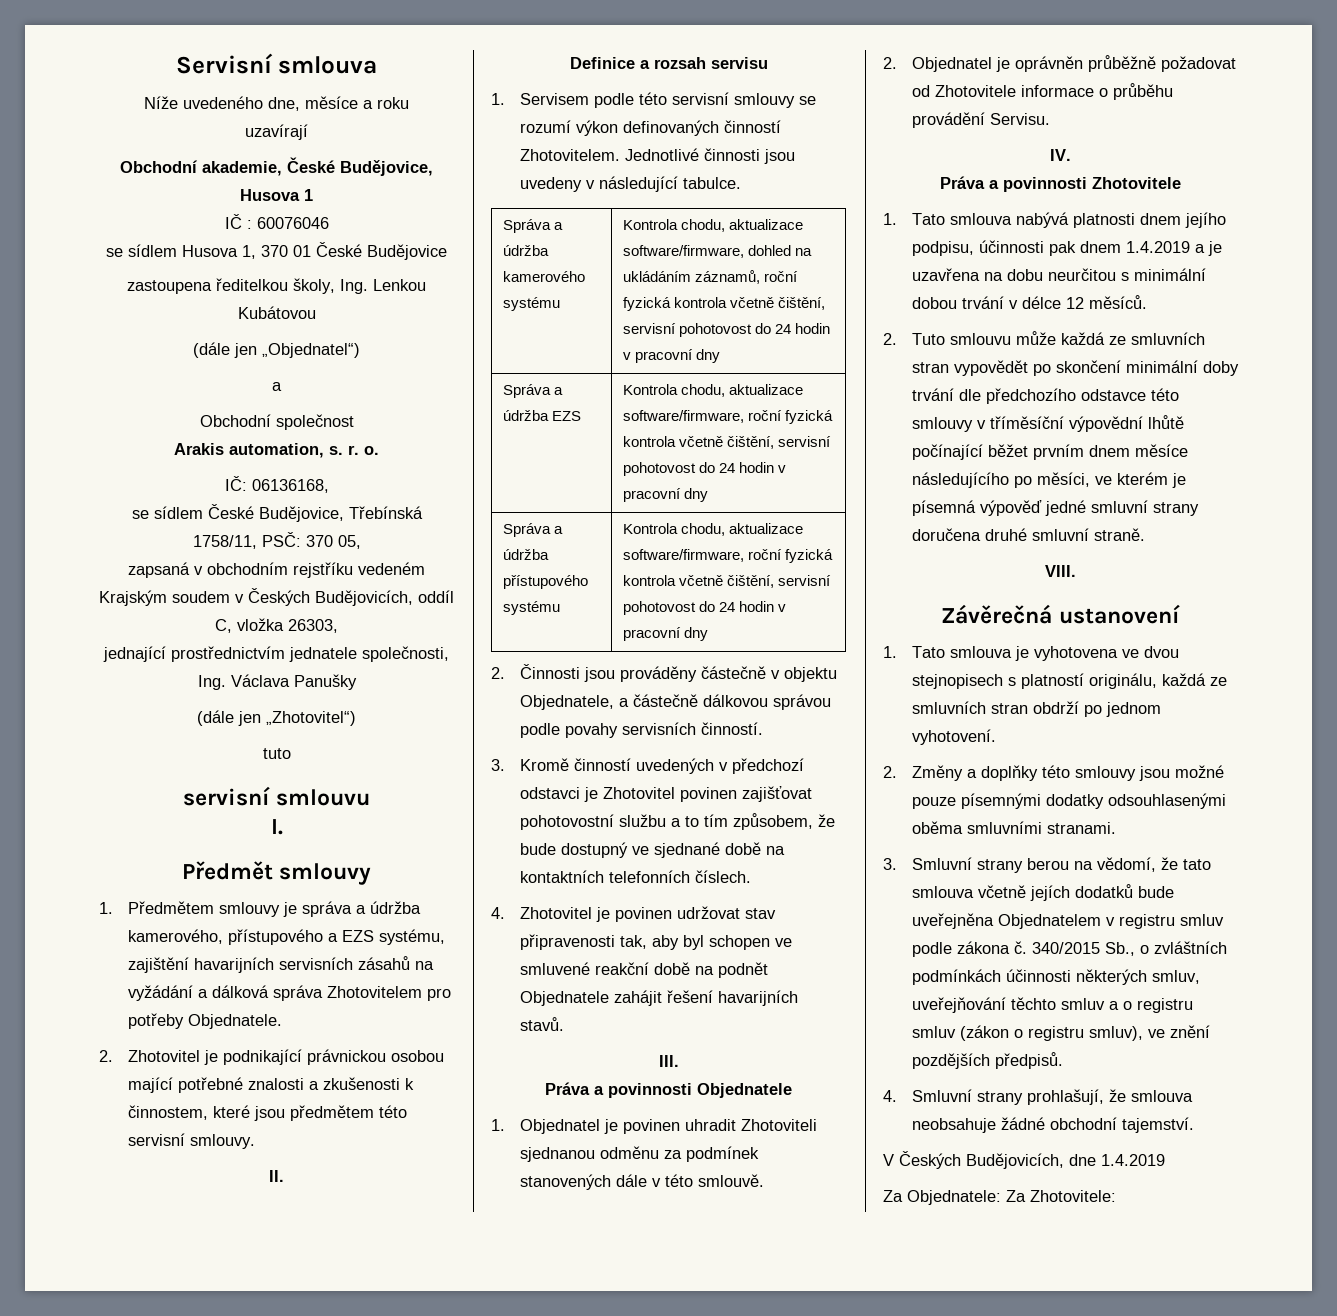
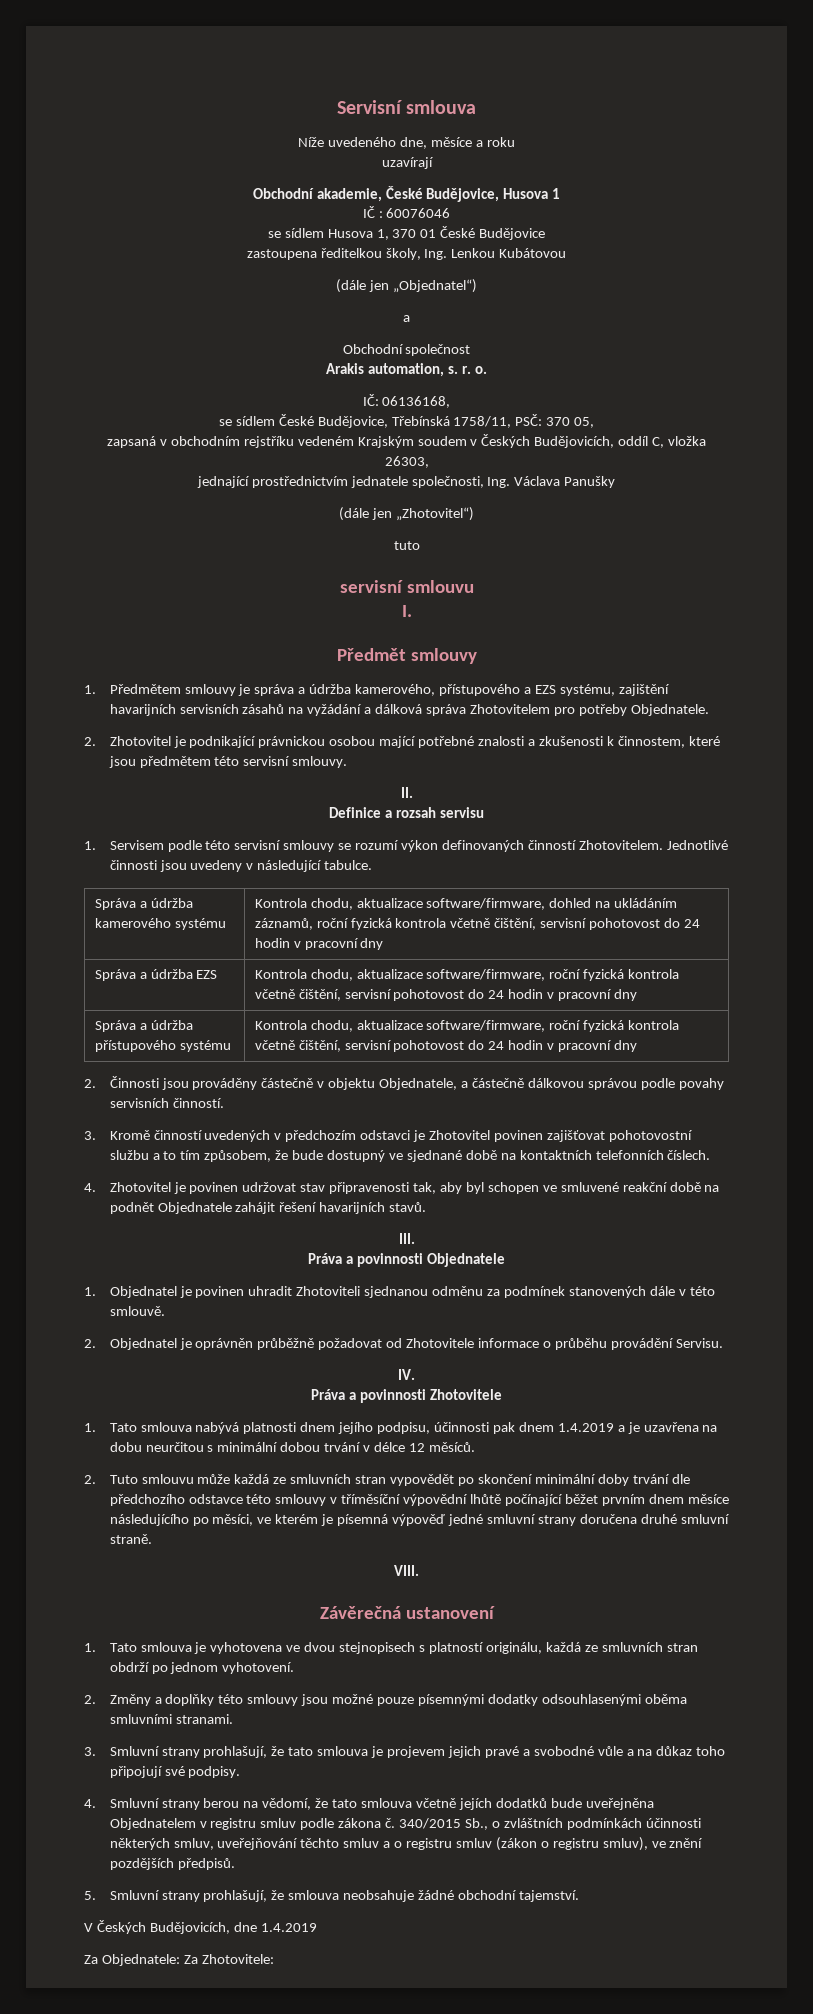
- 3. Kromě činností uvedených v předchozí odstavci je Zhotovitel povinen zajišťovat pohotovostní službu a to tím způsobem, že bude dostupný ve sjednané době na kontaktních telefonních číslech.
+ 3. Kromě činností uvedených v předchozím odstavci je Zhotovitel povinen zajišťovat pohotovostní službu a to tím způsobem, že bude dostupný ve sjednané době na kontaktních telefonních číslech.
- 3. Smluvní strany berou na vědomí, že tato smlouva včetně jejích dodatků bude uveřejněna Objednatelem v registru smluv podle zákona č.
+ 3. Smluvní strany prohlašují, že tato smlouva je projevem jejich pravé a svobodné vůle a na důkaz toho připojují své podpisy.
+ 4. Smluvní strany berou na vědomí, že tato smlouva včetně jejích dodatků bude uveřejněna Objednatelem v registru smluv podle zákona č.
- 4. Smluvní strany prohlašují, že smlouva neobsahuje žádné obchodní tajemství.
+ 5. Smluvní strany prohlašují, že smlouva neobsahuje žádné obchodní tajemství.

